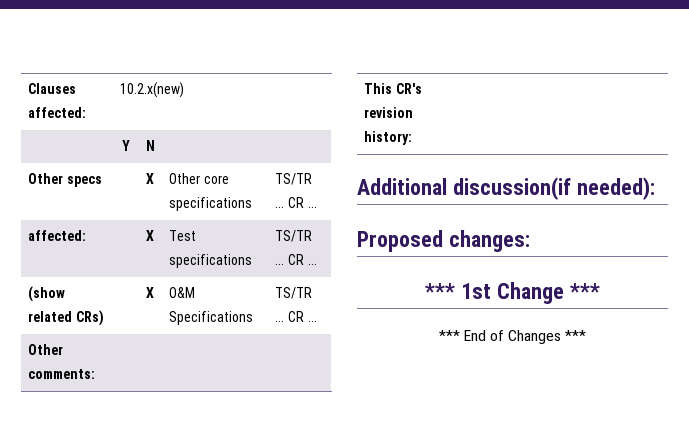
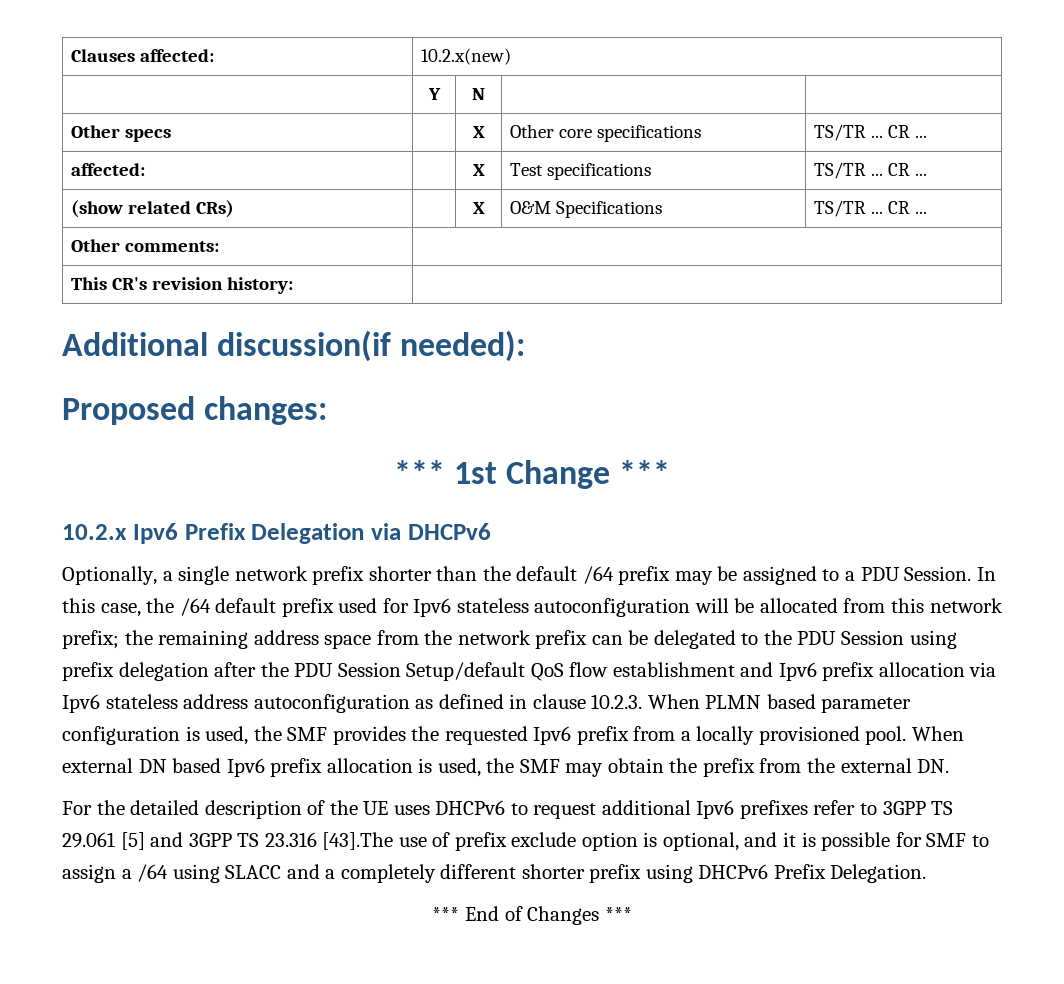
+ 10.2.x Ipv6 Prefix Delegation via DHCPv6
+ Optionally, a single network prefix shorter than the default /64 prefix may be assigned to a PDU Session. In this case, the /64 default prefix used for Ipv6 stateless autoconfiguration will be allocated from this network prefix; the remaining address space from the network prefix can be delegated to the PDU Session using prefix delegation after the PDU Session Setup/default QoS flow establishment and Ipv6 prefix allocation via Ipv6 stateless address autoconfiguration as defined in clause 10.2.3. When PLMN based parameter configuration is used, the SMF provides the requested Ipv6 prefix from a locally provisioned pool. When external DN based Ipv6 prefix allocation is used, the SMF may obtain the prefix from the external DN.
+ For the detailed description of the UE uses DHCPv6 to request additional Ipv6 prefixes refer to 3GPP TS 29.061 [5] and 3GPP TS 23.316 [43].The use of prefix exclude option is optional, and it is possible for SMF to assign a /64 using SLACC and a completely different shorter prefix using DHCPv6 Prefix Delegation.

